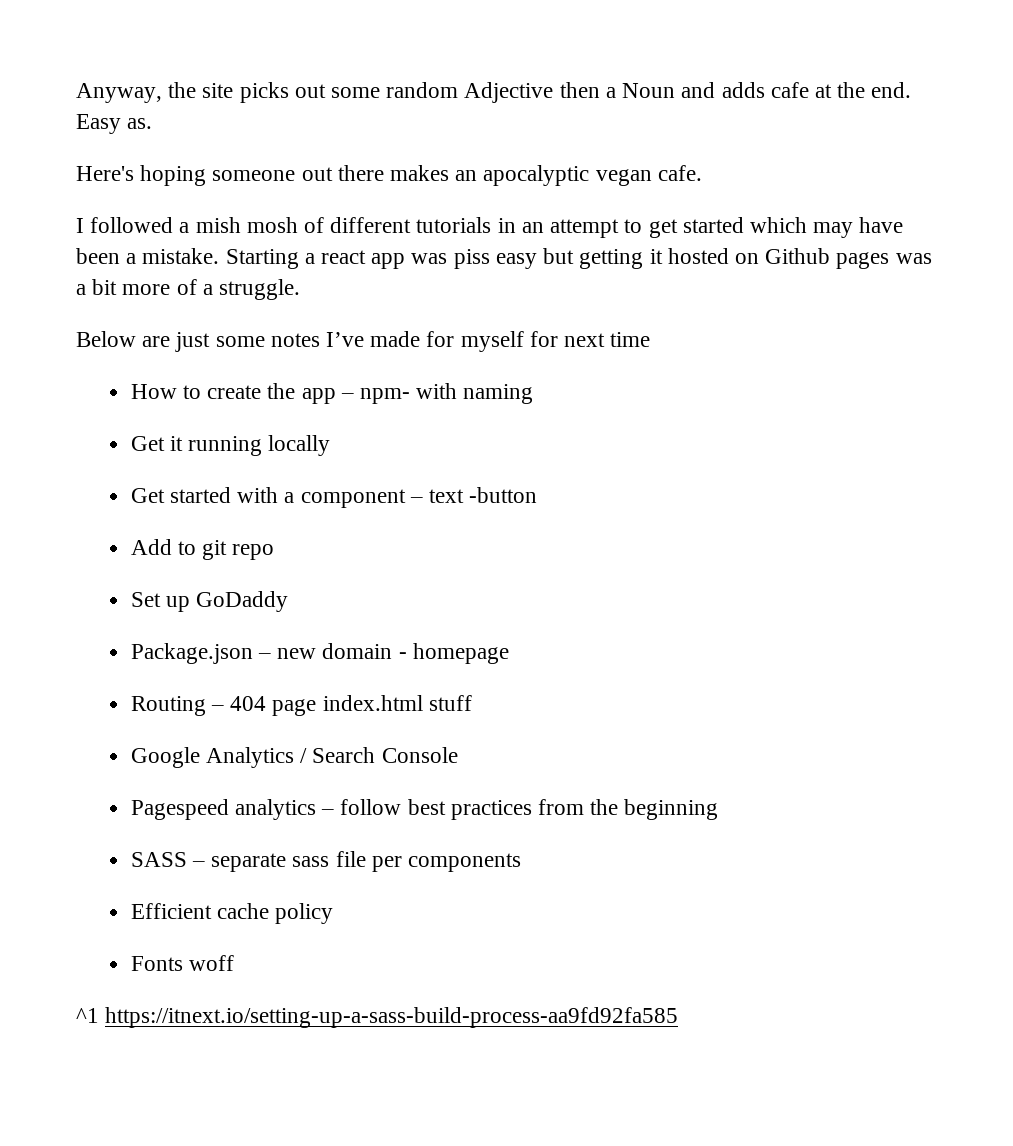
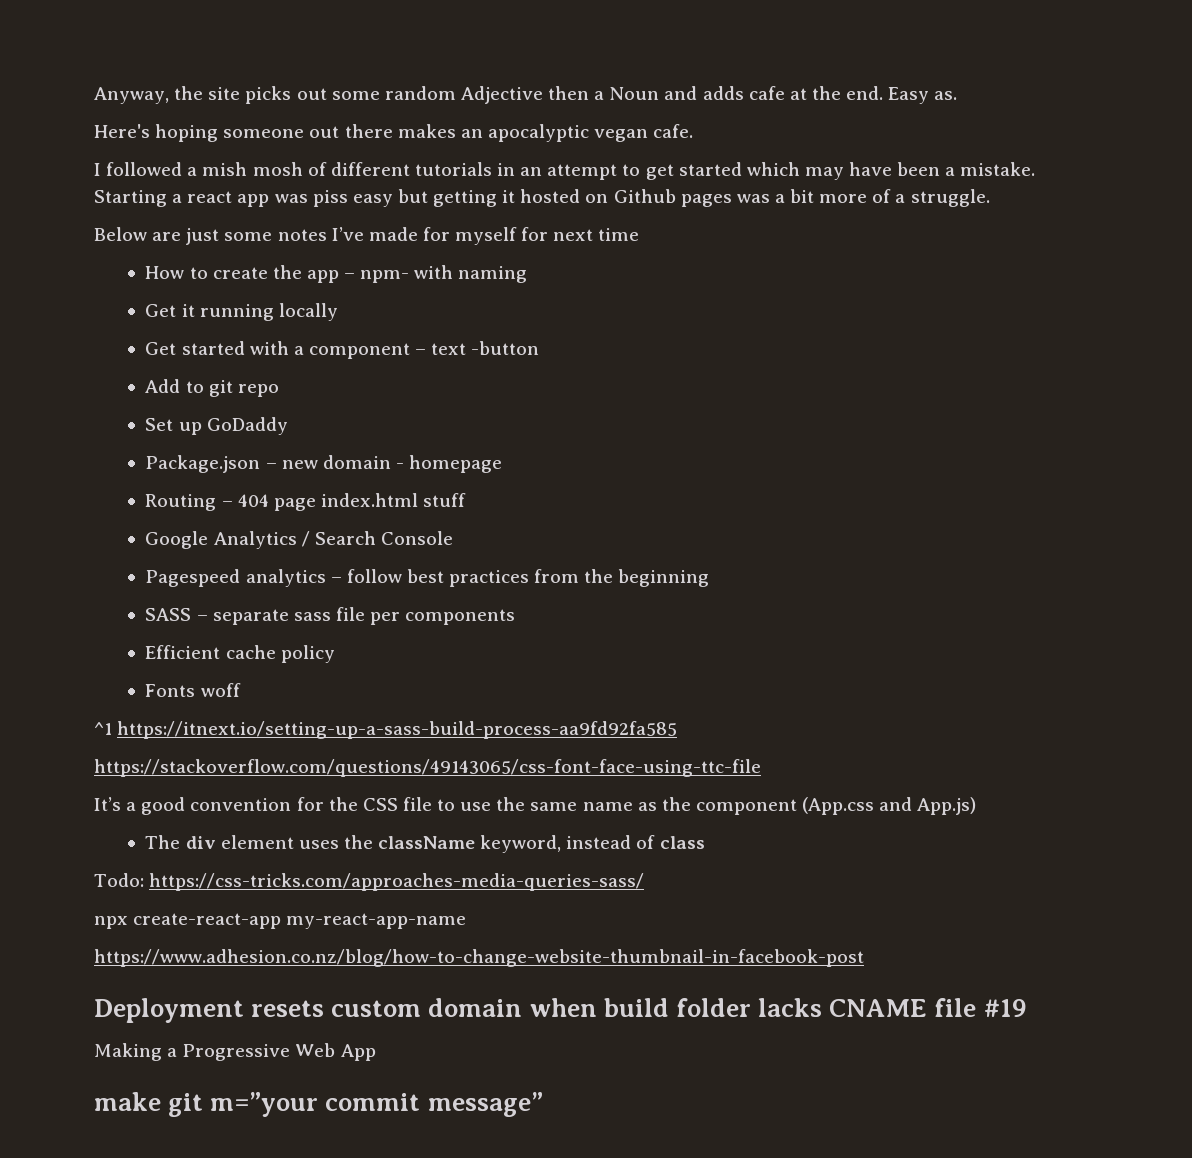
+ https://stackoverflow.com/questions/49143065/css-font-face-using-ttc-file
+ It’s a good convention for the CSS file to use the same name as the component (App.css and App.js)
+ The div element uses the className keyword, instead of class
+ Todo: https://css-tricks.com/approaches-media-queries-sass/
+ npx create-react-app my-react-app-name
+ https://www.adhesion.co.nz/blog/how-to-change-website-thumbnail-in-facebook-post
+ Deployment resets custom domain when build folder lacks CNAME file #19
+ Making a Progressive Web App
+ make git m=”your commit message”

